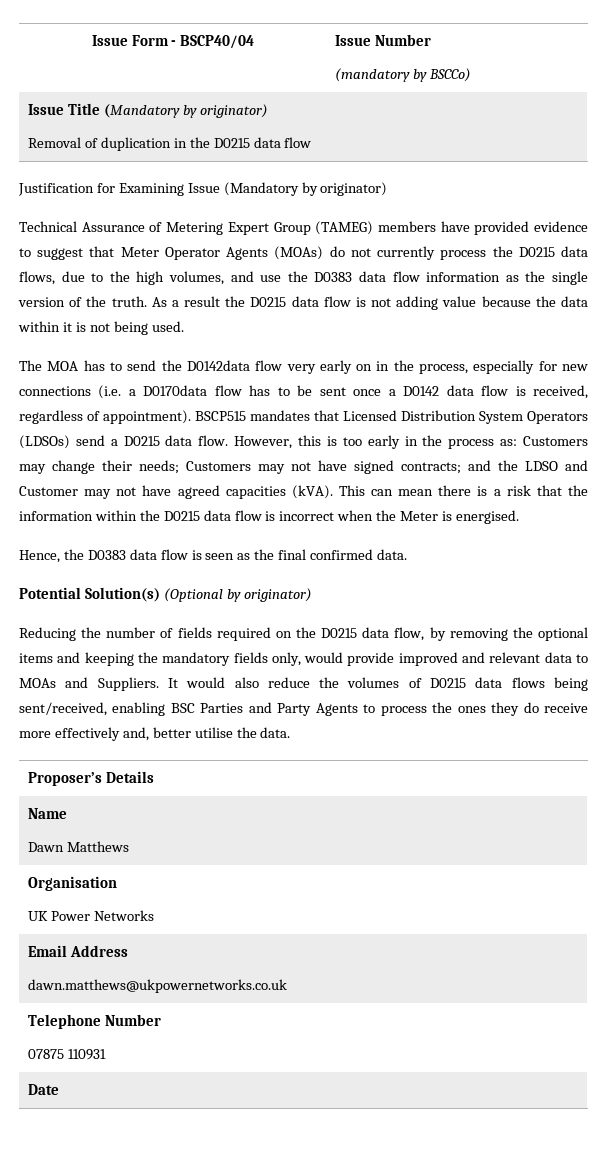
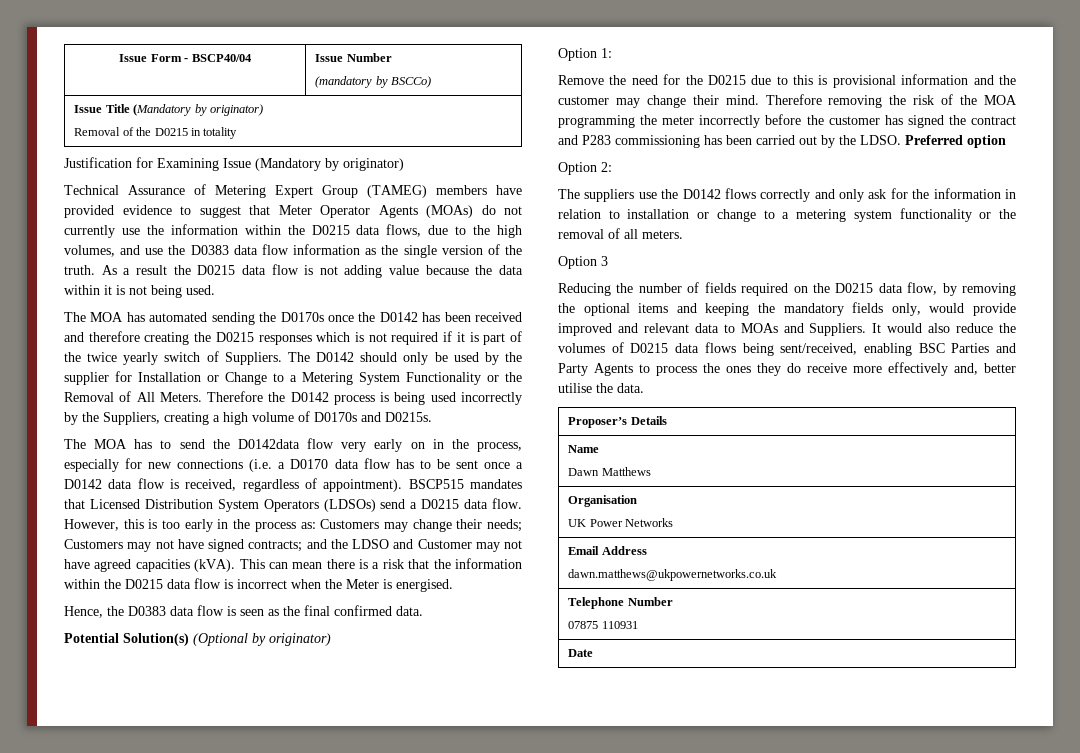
  Issue Title (Mandatory by originator)
- Removal of duplication in the D0215 data flow
+ Removal of the D0215 in totality
- Technical Assurance of Metering Expert Group (TAMEG) members have provided evidence to suggest that Meter Operator Agents (MOAs) do not currently process the D0215 data flows, due to the high volumes, and use the D0383 data flow information as the single version of the truth.
+ Technical Assurance of Metering Expert Group (TAMEG) members have provided evidence to suggest that Meter Operator Agents (MOAs) do not currently use the information within the D0215 data flows, due to the high volumes, and use the D0383 data flow information as the single version of the truth.
+ The MOA has automated sending the D0170s once the D0142 has been received and therefore creating the D0215 responses which is not required if it is part of the twice yearly switch of Suppliers. The D0142 should only be used by the supplier for Installation or Change to a Metering System Functionality or the Removal of All Meters. Therefore the D0142 process is being used incorrectly by the Suppliers, creating a high volume of D0170s and D0215s.
- The MOA has to send the D0142data flow very early on in the process, especially for new connections (i.e. a D0170data flow has to be sent once a D0142 data flow is received, regardless of appointment).
+ The MOA has to send the D0142data flow very early on in the process, especially for new connections (i.e. a D0170 data flow has to be sent once a D0142 data flow is received, regardless of appointment).
+ Option 1:
+ Remove the need for the D0215 due to this is provisional information and the customer may change their mind. Therefore removing the risk of the MOA programming the meter incorrectly before the customer has signed the contract and P283 commissioning has been carried out by the LDSO. Preferred option
+ Option 2:
+ The suppliers use the D0142 flows correctly and only ask for the information in relation to installation or change to a metering system functionality or the removal of all meters.
+ Option 3

